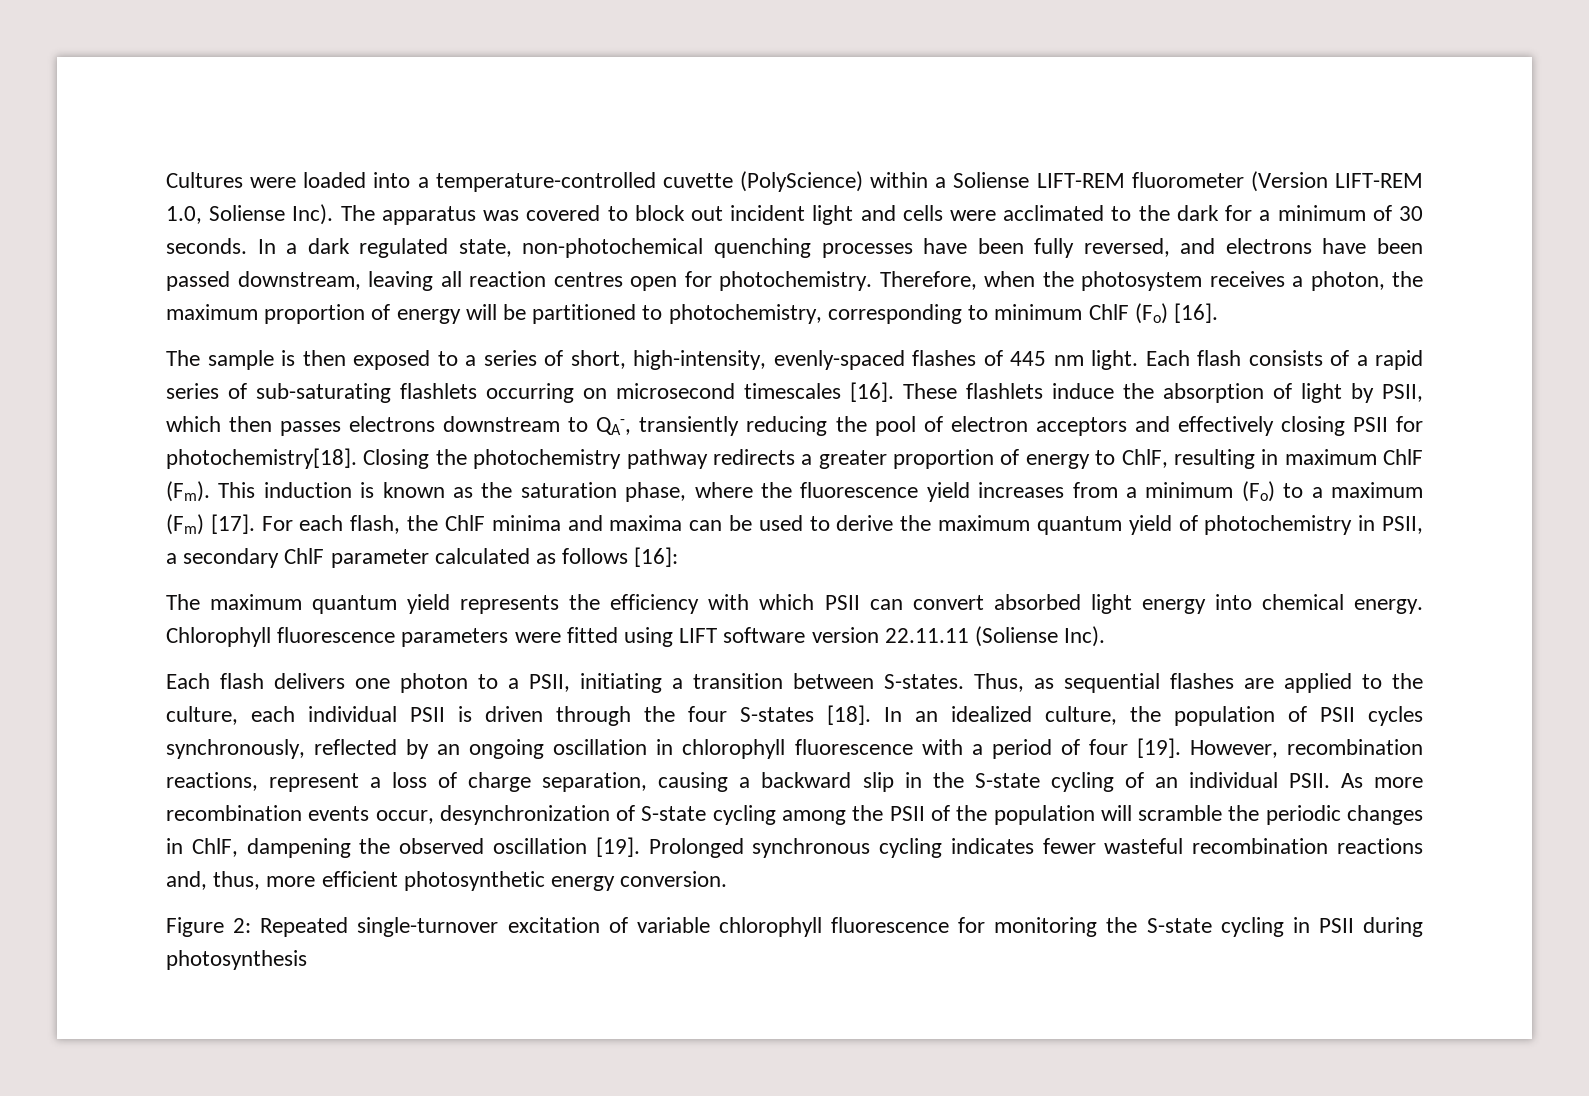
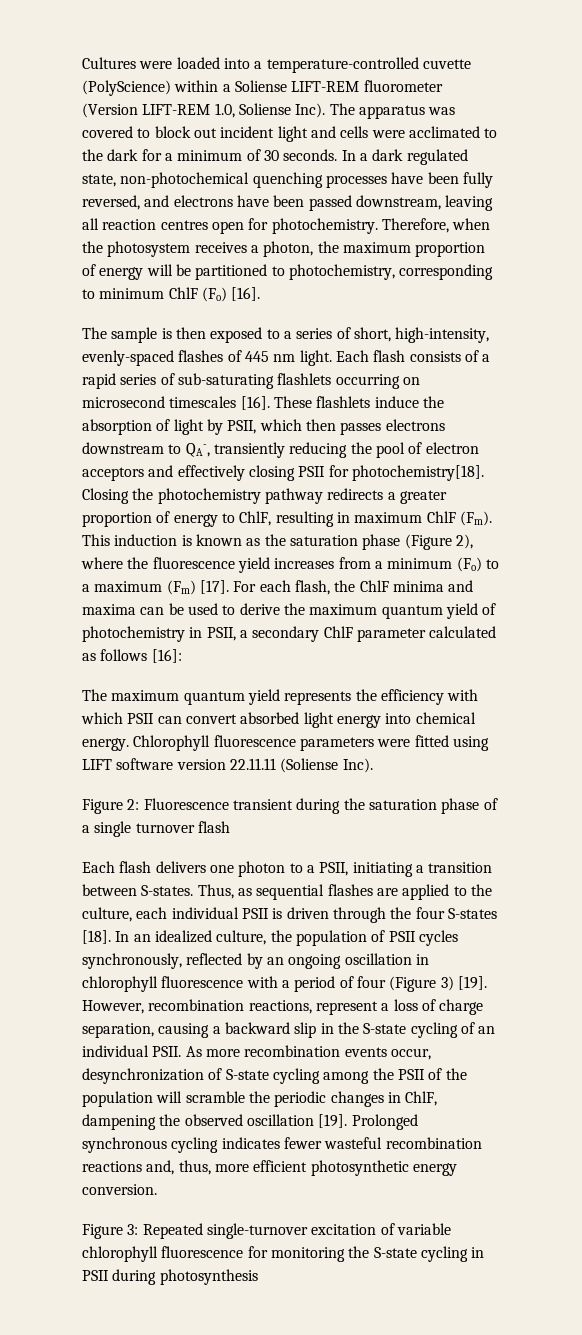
- Closing the photochemistry pathway redirects a greater proportion of energy to ChlF, resulting in maximum ChlF (Fm). This induction is known as the saturation phase, where the fluorescence yield increases from a minimum (Fo) to a maximum (Fm) [17].
+ Closing the photochemistry pathway redirects a greater proportion of energy to ChlF, resulting in maximum ChlF (Fm). This induction is known as the saturation phase (Figure 2), where the fluorescence yield increases from a minimum (Fo) to a maximum (Fm) [17].
+ Figure 2: Fluorescence transient during the saturation phase of a single turnover flash
- In an idealized culture, the population of PSII cycles synchronously, reflected by an ongoing oscillation in chlorophyll fluorescence with a period of four [19].
+ In an idealized culture, the population of PSII cycles synchronously, reflected by an ongoing oscillation in chlorophyll fluorescence with a period of four (Figure 3) [19].
- Figure 2: Repeated single-turnover excitation of variable chlorophyll fluorescence for monitoring the S-state cycling in PSII during photosynthesis
+ Figure 3: Repeated single-turnover excitation of variable chlorophyll fluorescence for monitoring the S-state cycling in PSII during photosynthesis

